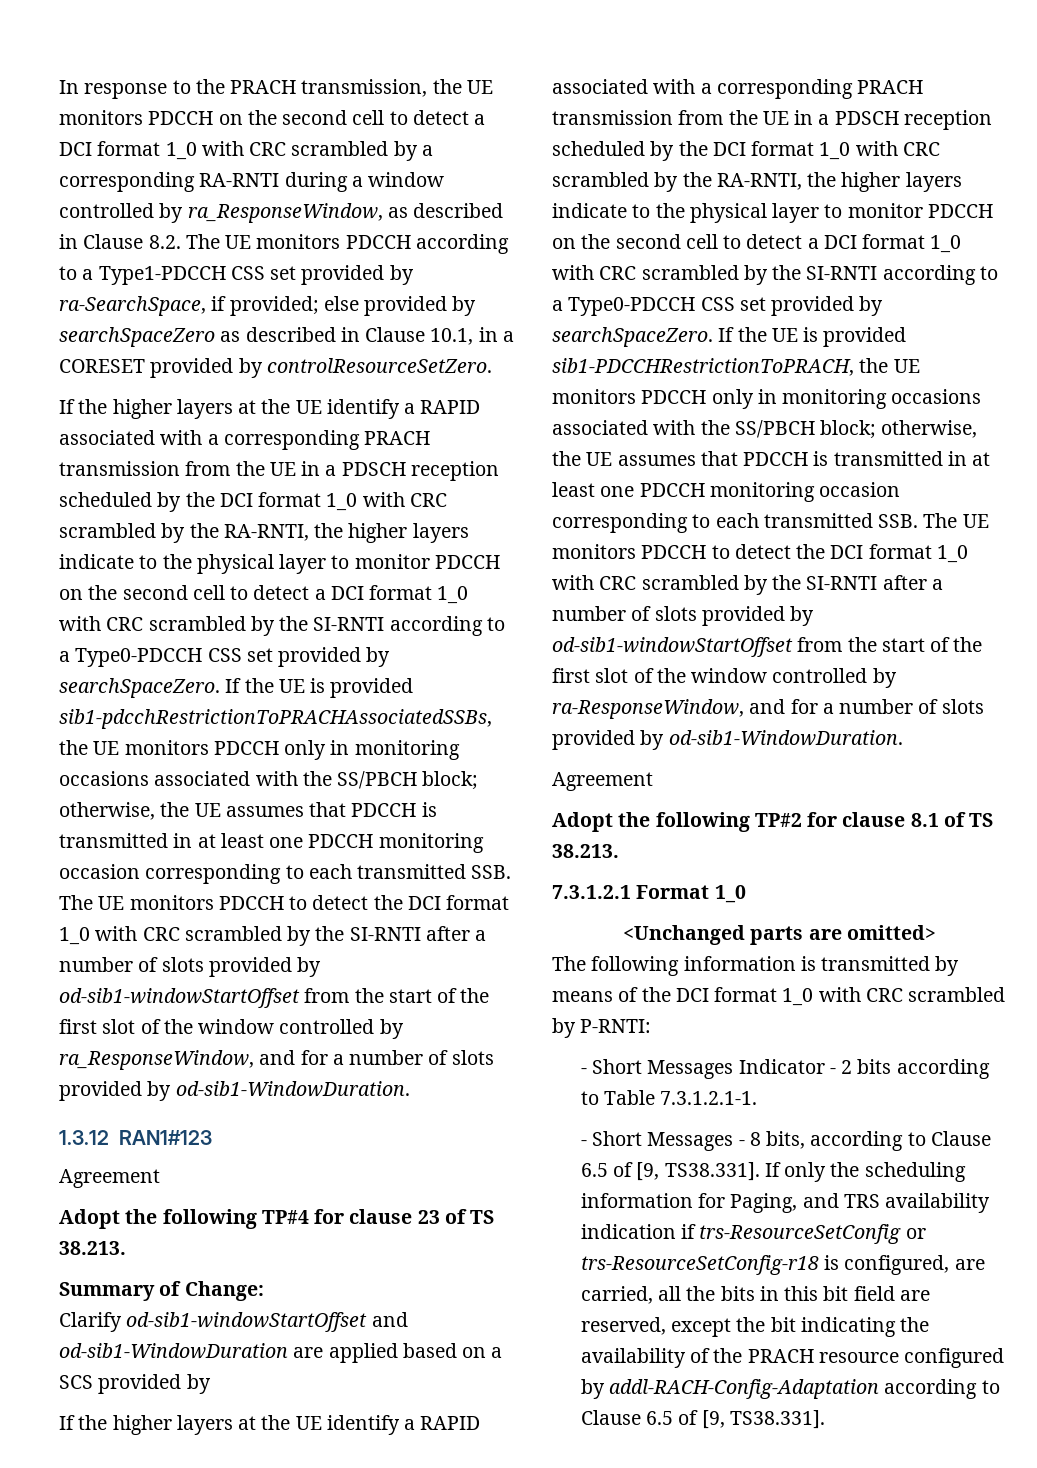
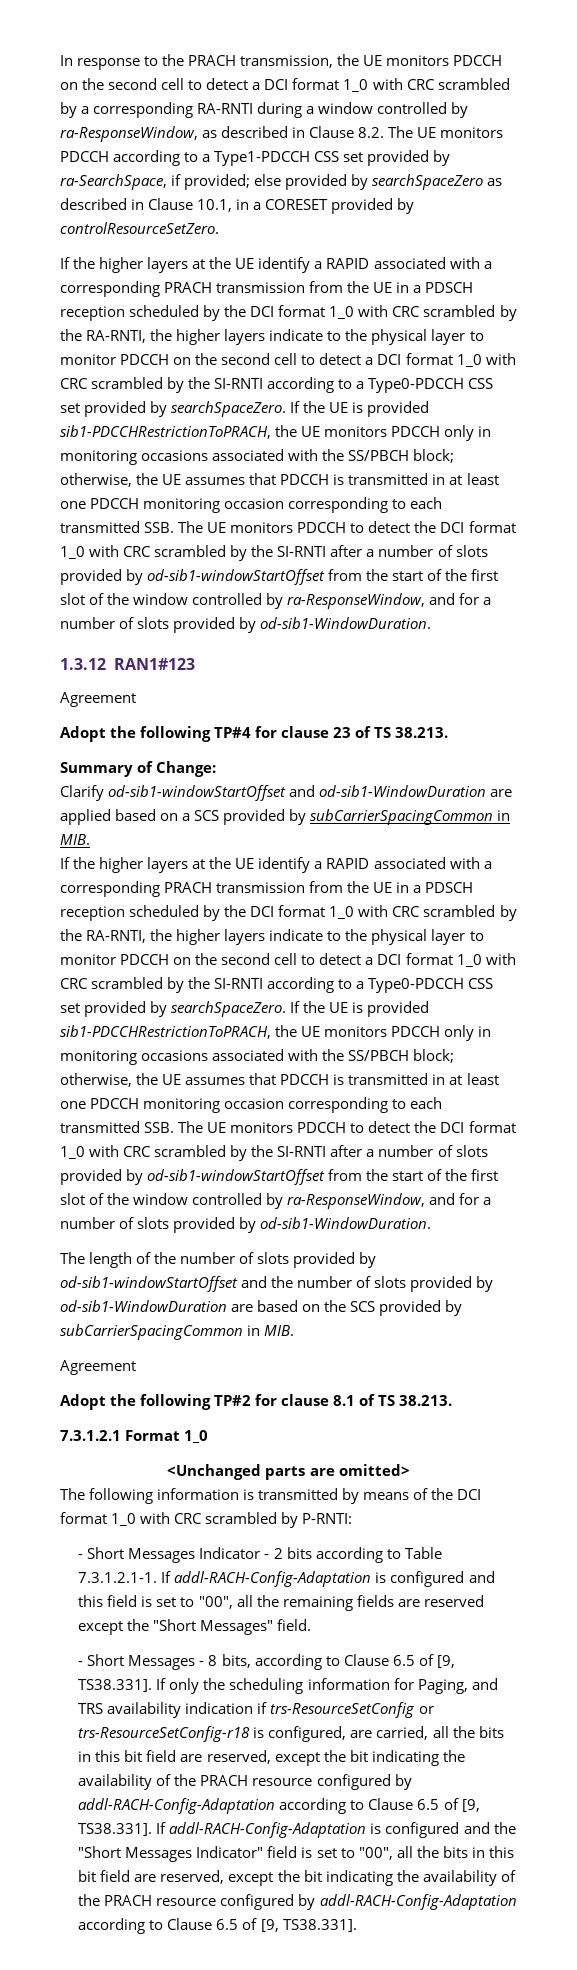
- In response to the PRACH transmission, the UE monitors PDCCH on the second cell to detect a DCI format 1_0 with CRC scrambled by a corresponding RA-RNTI during a window controlled by ra_ResponseWindow, as described in Clause 8.2. The UE monitors PDCCH according to a Type1-PDCCH CSS set provided by ra-SearchSpace, if provided;
+ In response to the PRACH transmission, the UE monitors PDCCH on the second cell to detect a DCI format 1_0 with CRC scrambled by a corresponding RA-RNTI during a window controlled by ra-ResponseWindow, as described in Clause 8.2. The UE monitors PDCCH according to a Type1-PDCCH CSS set provided by ra-SearchSpace, if provided;
- If the higher layers at the UE identify a RAPID associated with a corresponding PRACH transmission from the UE in a PDSCH reception scheduled by the DCI format 1_0 with CRC scrambled by the RA-RNTI, the higher layers indicate to the physical layer to monitor PDCCH on the second cell to detect a DCI format 1_0 with CRC scrambled by the SI-RNTI according to a Type0-PDCCH CSS set provided by searchSpaceZero. If the UE is provided sib1-pdcchRestrictionToPRACHAssociatedSSBs, the UE monitors PDCCH only in monitoring occasions associated with the SS/PBCH block; otherwise, the UE assumes that PDCCH is transmitted in at least one PDCCH monitoring occasion corresponding to each transmitted SSB. The UE monitors PDCCH to detect the DCI format 1_0 with CRC scrambled by the SI-RNTI after a number of slots provided by od-sib1-windowStartOffset from the start of the first slot of the window controlled by ra_ResponseWindow, and for a number of slots provided by od-sib1-WindowDuration.
- 1.3.12 RAN1#123
- Agreement
- Adopt the following TP#4 for clause 23 of TS 38.213.
- Summary of Change:
- Clarify od-sib1-windowStartOffset and od-sib1-WindowDuration are applied based on a SCS provided by
+ 1.3.12 RAN1#123
+ Agreement
+ Adopt the following TP#4 for clause 23 of TS 38.213.
+ Summary of Change:
+ Clarify od-sib1-windowStartOffset and od-sib1-WindowDuration are applied based on a SCS provided by subCarrierSpacingCommon in MIB.
+ If the higher layers at the UE identify a RAPID associated with a corresponding PRACH transmission from the UE in a PDSCH reception scheduled by the DCI format 1_0 with CRC scrambled by the RA-RNTI, the higher layers indicate to the physical layer to monitor PDCCH on the second cell to detect a DCI format 1_0 with CRC scrambled by the SI-RNTI according to a Type0-PDCCH CSS set provided by searchSpaceZero. If the UE is provided sib1-PDCCHRestrictionToPRACH, the UE monitors PDCCH only in monitoring occasions associated with the SS/PBCH block; otherwise, the UE assumes that PDCCH is transmitted in at least one PDCCH monitoring occasion corresponding to each transmitted SSB. The UE monitors PDCCH to detect the DCI format 1_0 with CRC scrambled by the SI-RNTI after a number of slots provided by od-sib1-windowStartOffset from the start of the first slot of the window controlled by ra-ResponseWindow, and for a number of slots provided by od-sib1-WindowDuration.
+ The length of the number of slots provided by od-sib1-windowStartOffset and the number of slots provided by od-sib1-WindowDuration are based on the SCS provided by subCarrierSpacingCommon in MIB.
- - Short Messages Indicator - 2 bits according to Table 7.3.1.2.1-1.
+ - Short Messages Indicator - 2 bits according to Table 7.3.1.2.1-1. If addl-RACH-Config-Adaptation is configured and this field is set to "00", all the remaining fields are reserved except the "Short Messages" field.
- - Short Messages - 8 bits, according to Clause 6.5 of [9, TS38.331]. If only the scheduling information for Paging, and TRS availability indication if trs-ResourceSetConfig or trs-ResourceSetConfig-r18 is configured, are carried, all the bits in this bit field are reserved, except the bit indicating the availability of the PRACH resource configured by addl-RACH-Config-Adaptation according to Clause 6.5 of [9, TS38.331].
+ - Short Messages - 8 bits, according to Clause 6.5 of [9, TS38.331]. If only the scheduling information for Paging, and TRS availability indication if trs-ResourceSetConfig or trs-ResourceSetConfig-r18 is configured, are carried, all the bits in this bit field are reserved, except the bit indicating the availability of the PRACH resource configured by addl-RACH-Config-Adaptation according to Clause 6.5 of [9, TS38.331]. If addl-RACH-Config-Adaptation is configured and the "Short Messages Indicator" field is set to "00", all the bits in this bit field are reserved, except the bit indicating the availability of the PRACH resource configured by addl-RACH-Config-Adaptation according to Clause 6.5 of [9, TS38.331].

